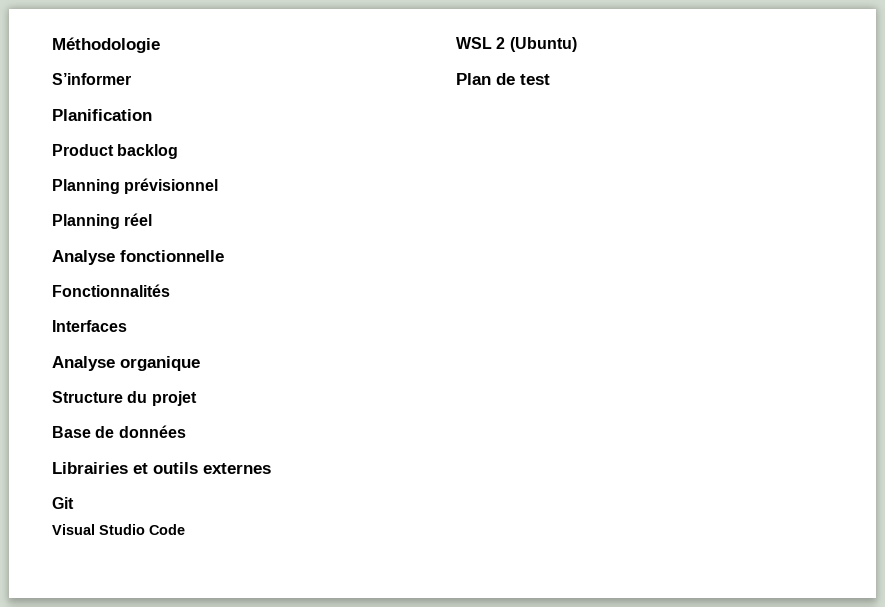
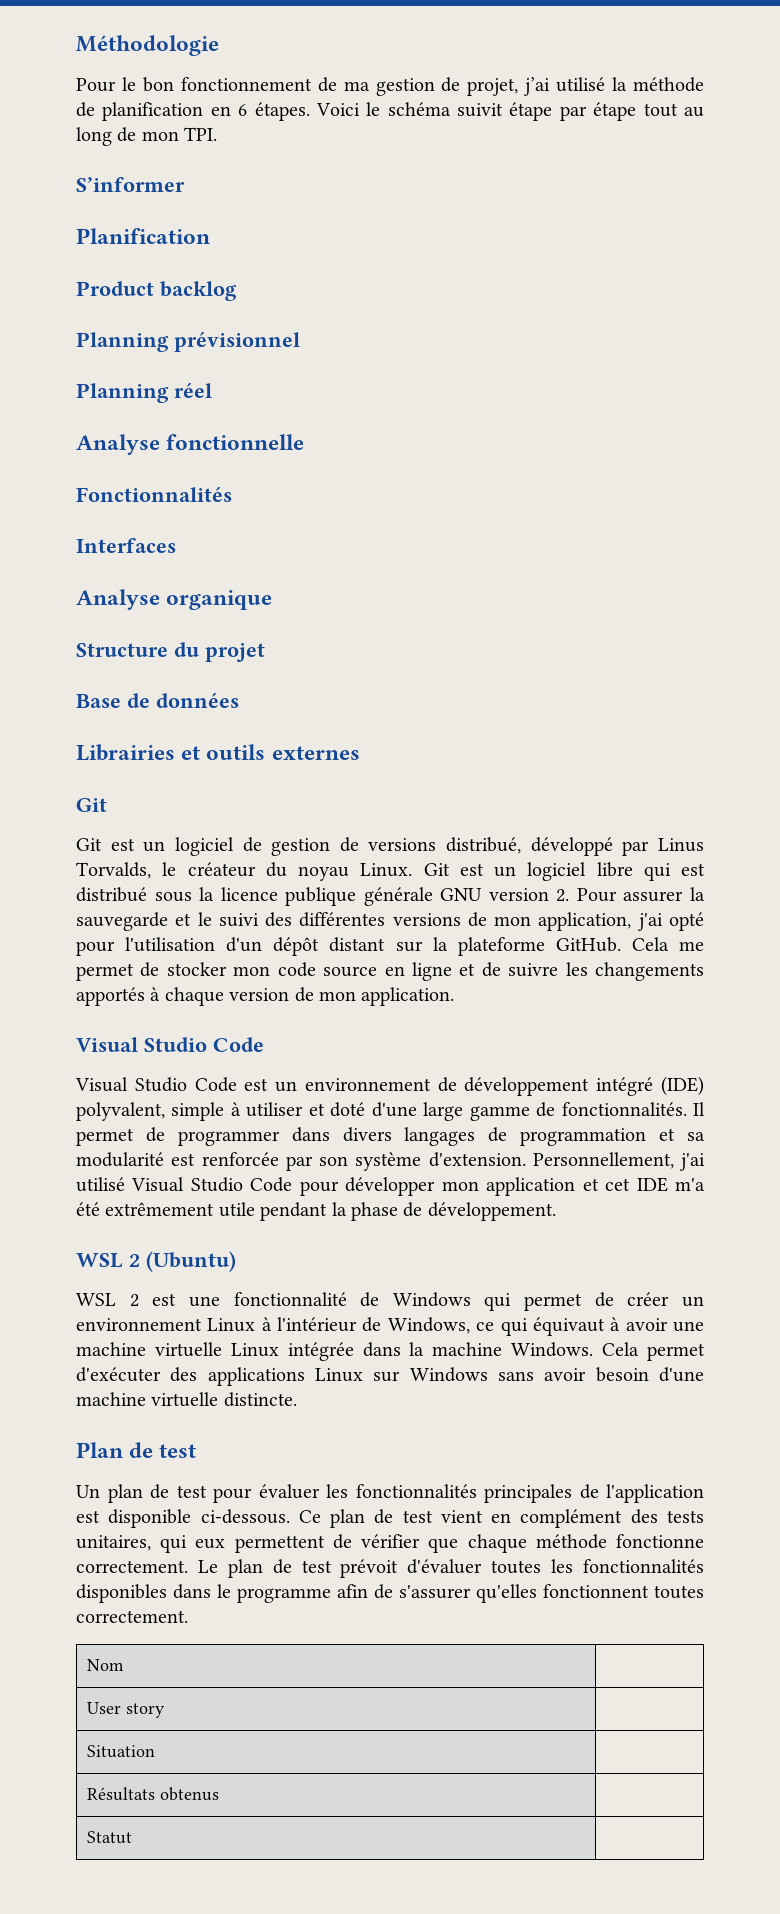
+ Pour le bon fonctionnement de ma gestion de projet, j’ai utilisé la méthode de planification en 6 étapes. Voici le schéma suivit étape par étape tout au long de mon TPI.
+ Git est un logiciel de gestion de versions distribué, développé par Linus Torvalds, le créateur du noyau Linux. Git est un logiciel libre qui est distribué sous la licence publique générale GNU version 2. Pour assurer la sauvegarde et le suivi des différentes versions de mon application, j'ai opté pour l'utilisation d'un dépôt distant sur la plateforme GitHub. Cela me permet de stocker mon code source en ligne et de suivre les changements apportés à chaque version de mon application.
  Visual Studio Code
+ Visual Studio Code est un environnement de développement intégré (IDE) polyvalent, simple à utiliser et doté d'une large gamme de fonctionnalités. Il permet de programmer dans divers langages de programmation et sa modularité est renforcée par son système d'extension. Personnellement, j'ai utilisé Visual Studio Code pour développer mon application et cet IDE m'a été extrêmement utile pendant la phase de développement.
  WSL 2 (Ubuntu)
+ WSL 2 est une fonctionnalité de Windows qui permet de créer un environnement Linux à l'intérieur de Windows, ce qui équivaut à avoir une machine virtuelle Linux intégrée dans la machine Windows. Cela permet d'exécuter des applications Linux sur Windows sans avoir besoin d'une machine virtuelle distincte.
  Plan de test
+ Un plan de test pour évaluer les fonctionnalités principales de l'application est disponible ci-dessous. Ce plan de test vient en complément des tests unitaires, qui eux permettent de vérifier que chaque méthode fonctionne correctement. Le plan de test prévoit d'évaluer toutes les fonctionnalités disponibles dans le programme afin de s'assurer qu'elles fonctionnent toutes correctement.
+ Nom |
+ User story |
+ Situation |
+ Résultats obtenus |
+ Statut |

